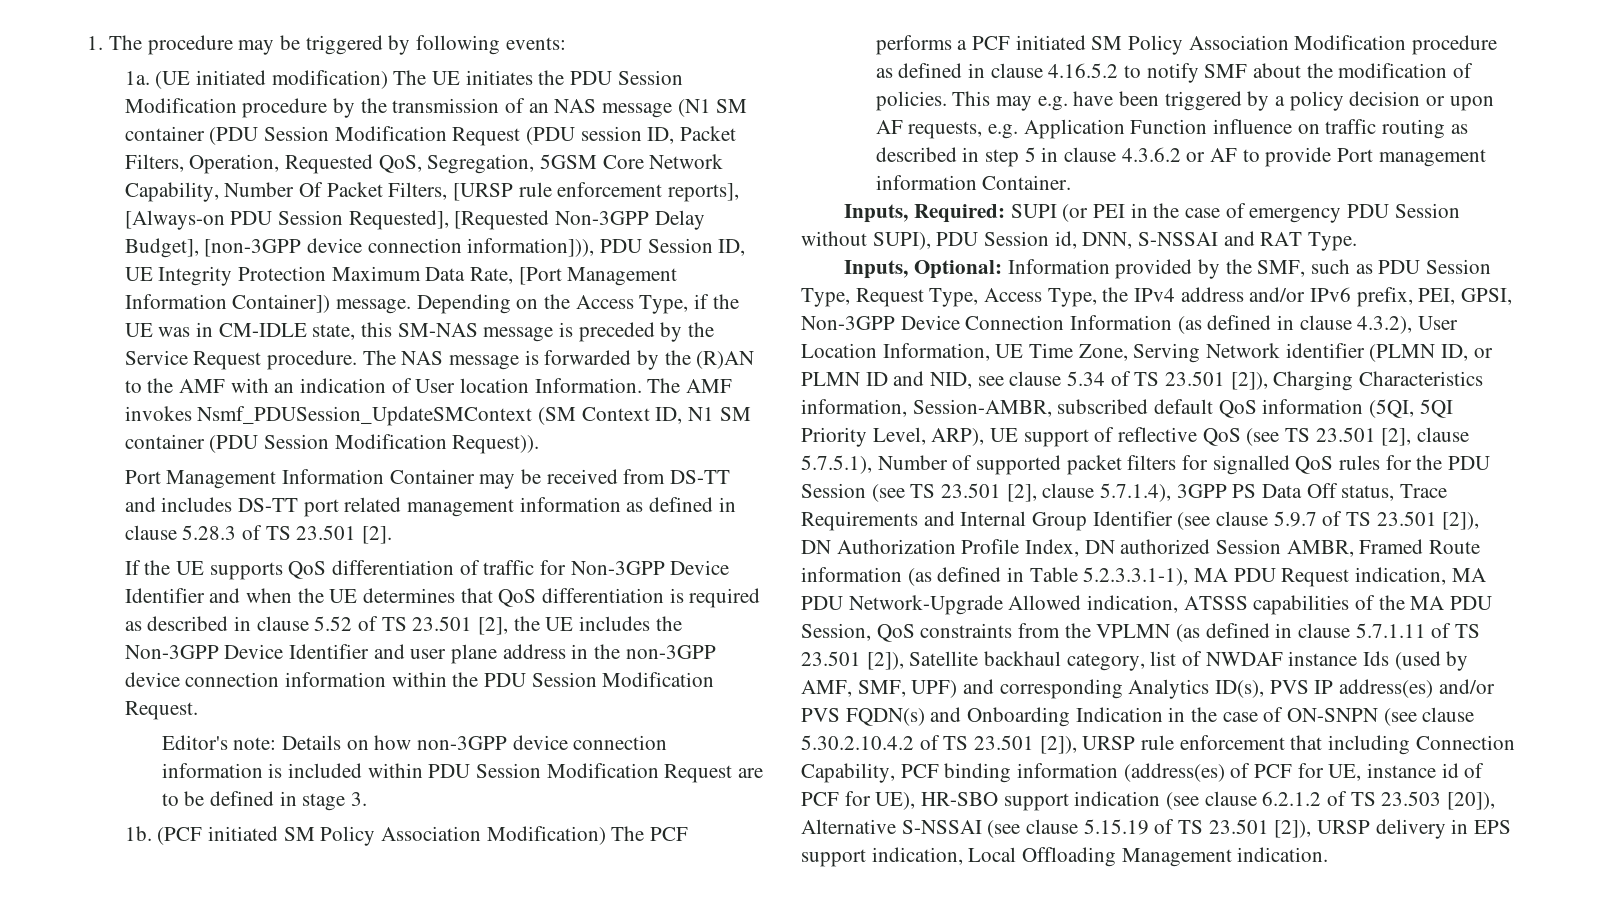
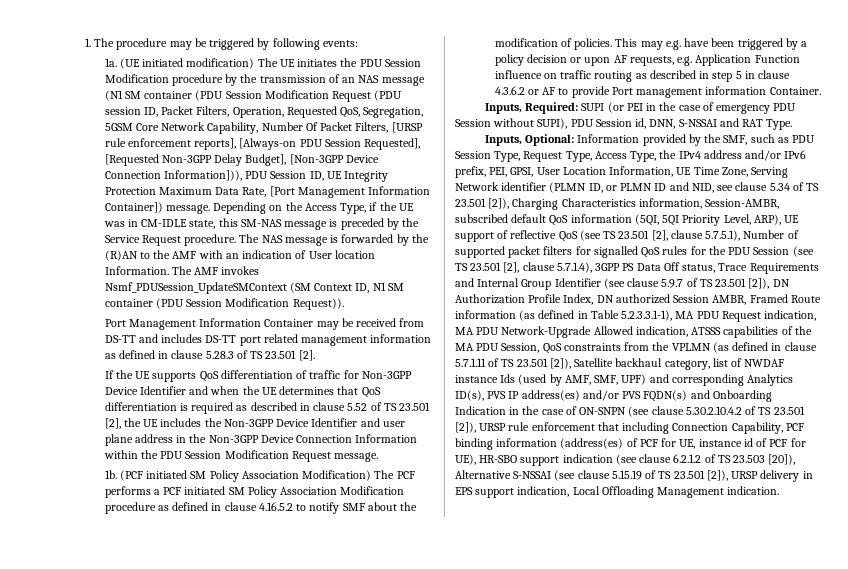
- (UE initiated modification) The UE initiates the PDU Session Modification procedure by the transmission of an NAS message (N1 SM container (PDU Session Modification Request (PDU session ID, Packet Filters, Operation, Requested QoS, Segregation, 5GSM Core Network Capability, Number Of Packet Filters, [URSP rule enforcement reports], [Always-on PDU Session Requested], [Requested Non-3GPP Delay Budget], [non-3GPP device connection information])), PDU Session ID, UE Integrity Protection Maximum Data Rate, [Port Management Information Container]) message.
+ (UE initiated modification) The UE initiates the PDU Session Modification procedure by the transmission of an NAS message (N1 SM container (PDU Session Modification Request (PDU session ID, Packet Filters, Operation, Requested QoS, Segregation, 5GSM Core Network Capability, Number Of Packet Filters, [URSP rule enforcement reports], [Always-on PDU Session Requested], [Requested Non-3GPP Delay Budget], [Non-3GPP Device Connection Information])), PDU Session ID, UE Integrity Protection Maximum Data Rate, [Port Management Information Container]) message.
- If the UE supports QoS differentiation of traffic for Non-3GPP Device Identifier and when the UE determines that QoS differentiation is required as described in clause 5.52 of TS 23.501 [2], the UE includes the Non-3GPP Device Identifier and user plane address in the non-3GPP device connection information within the PDU Session Modification Request.
- Editor's note: Details on how non-3GPP device connection information is included within PDU Session Modification Request are to be defined in stage 3.
+ If the UE supports QoS differentiation of traffic for Non-3GPP Device Identifier and when the UE determines that QoS differentiation is required as described in clause 5.52 of TS 23.501 [2], the UE includes the Non-3GPP Device Identifier and user plane address in the Non-3GPP Device Connection Information within the PDU Session Modification Request message.
- Information provided by the SMF, such as PDU Session Type, Request Type, Access Type, the IPv4 address and/or IPv6 prefix, PEI, GPSI, Non-3GPP Device Connection Information (as defined in clause 4.3.2), User Location Information, UE Time Zone, Serving Network identifier (PLMN ID, or PLMN ID and NID, see clause 5.34 of TS 23.501 [2]), Charging Characteristics information, Session-AMBR, subscribed default QoS information (5QI, 5QI Priority Level, ARP), UE support of reflective QoS (see TS 23.501 [2], clause 5.7.5.1), Number of supported packet filters for signalled QoS rules for the PDU Session (see TS 23.501 [2], clause 5.7.1.4), 3GPP PS Data Off status, Trace Requirements and Internal Group Identifier (see clause 5.9.7 of TS 23.501 [2]), DN Authorization Profile Index, DN authorized Session AMBR, Framed Route information (as defined in Table 5.2.3.3.1-1), MA PDU Request indication, MA PDU Network-Upgrade Allowed indication, ATSSS capabilities of the MA PDU Session, QoS constraints from the VPLMN (as defined in clause 5.7.1.11 of TS 23.501 [2]), Satellite backhaul category, list of NWDAF instance Ids (used by AMF, SMF, UPF) and corresponding Analytics ID(s), PVS IP address(es) and/or PVS FQDN(s) and Onboarding Indication in the case of ON-SNPN (see clause 5.30.2.10.4.2 of TS 23.501 [2]), URSP rule enforcement that including Connection Capability, PCF binding information (address(es) of PCF for UE, instance id of PCF for UE), HR-SBO support indication (see clause 6.2.1.2 of TS 23.503 [20]), Alternative S-NSSAI (see clause 5.15.19 of TS 23.501 [2]), URSP delivery in EPS support indication, Local Offloading Management indication.
+ Information provided by the SMF, such as PDU Session Type, Request Type, Access Type, the IPv4 address and/or IPv6 prefix, PEI, GPSI, User Location Information, UE Time Zone, Serving Network identifier (PLMN ID, or PLMN ID and NID, see clause 5.34 of TS 23.501 [2]), Charging Characteristics information, Session-AMBR, subscribed default QoS information (5QI, 5QI Priority Level, ARP), UE support of reflective QoS (see TS 23.501 [2], clause 5.7.5.1), Number of supported packet filters for signalled QoS rules for the PDU Session (see TS 23.501 [2], clause 5.7.1.4), 3GPP PS Data Off status, Trace Requirements and Internal Group Identifier (see clause 5.9.7 of TS 23.501 [2]), DN Authorization Profile Index, DN authorized Session AMBR, Framed Route information (as defined in Table 5.2.3.3.1-1), MA PDU Request indication, MA PDU Network-Upgrade Allowed indication, ATSSS capabilities of the MA PDU Session, QoS constraints from the VPLMN (as defined in clause 5.7.1.11 of TS 23.501 [2]), Satellite backhaul category, list of NWDAF instance Ids (used by AMF, SMF, UPF) and corresponding Analytics ID(s), PVS IP address(es) and/or PVS FQDN(s) and Onboarding Indication in the case of ON-SNPN (see clause 5.30.2.10.4.2 of TS 23.501 [2]), URSP rule enforcement that including Connection Capability, PCF binding information (address(es) of PCF for UE, instance id of PCF for UE), HR-SBO support indication (see clause 6.2.1.2 of TS 23.503 [20]), Alternative S-NSSAI (see clause 5.15.19 of TS 23.501 [2]), URSP delivery in EPS support indication, Local Offloading Management indication.

